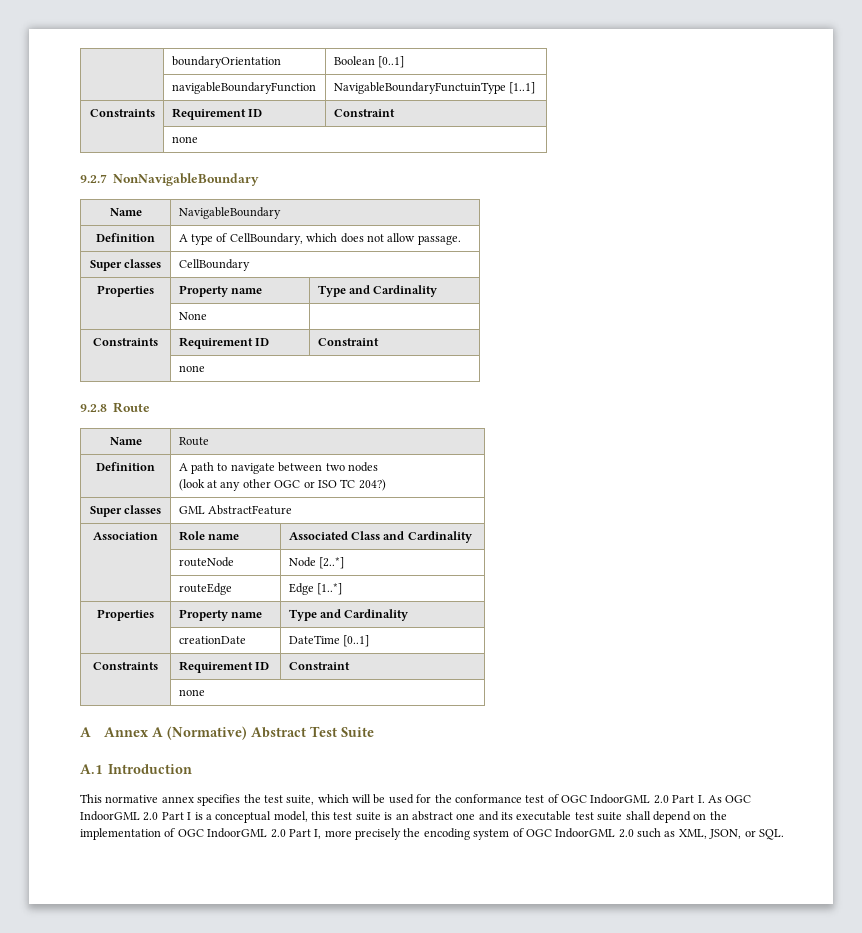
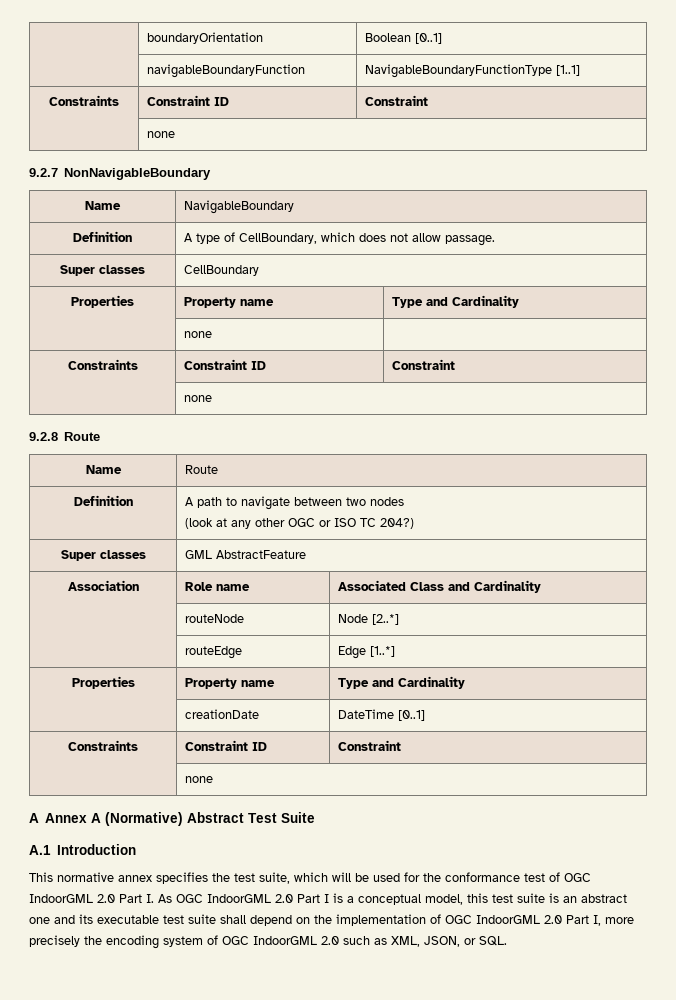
- | navigableBoundaryFunction | NavigableBoundaryFunctuinType [1..1]
- Constraints | Requirement ID | Constraint
+ | navigableBoundaryFunction | NavigableBoundaryFunctionType [1..1]
+ Constraints | Constraint ID | Constraint
- | None |
- Constraints | Requirement ID | Constraint
+ | none |
+ Constraints | Constraint ID | Constraint
  | creationDate | DateTime [0..1]
- Constraints | Requirement ID | Constraint
+ Constraints | Constraint ID | Constraint

